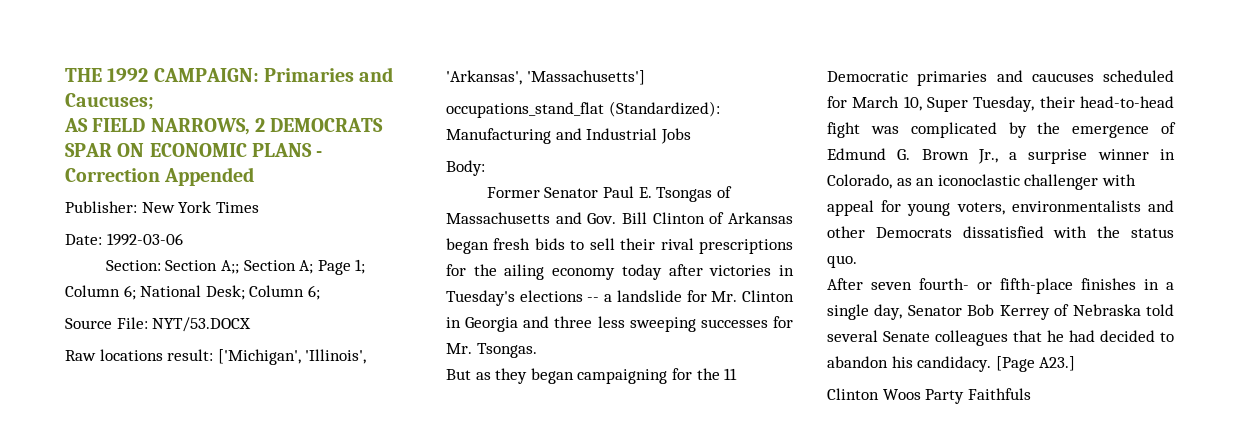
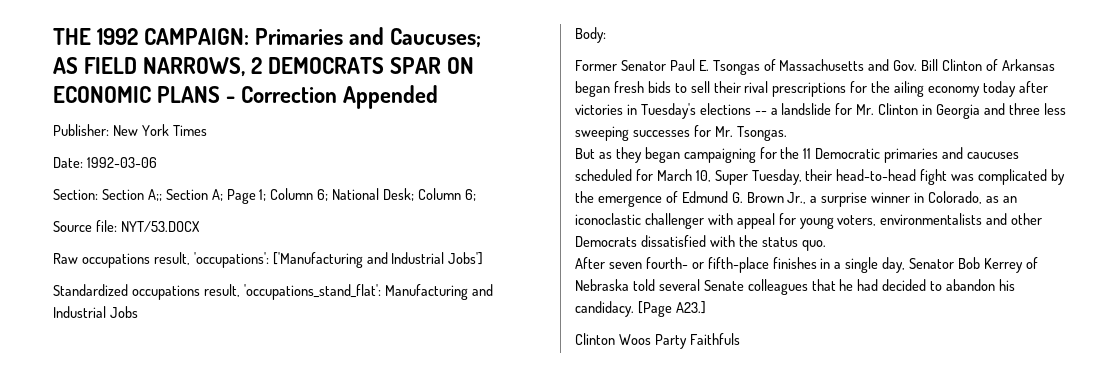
- Source File: NYT/53.DOCX
+ Source file: NYT/53.DOCX
- Raw locations result: ['Michigan', 'Illinois', 'Arkansas', 'Massachusetts']
- occupations_stand_flat (Standardized): Manufacturing and Industrial Jobs
+ Raw occupations result, 'occupations': ['Manufacturing and Industrial Jobs']
+ Standardized occupations result, 'occupations_stand_flat': Manufacturing and Industrial Jobs

